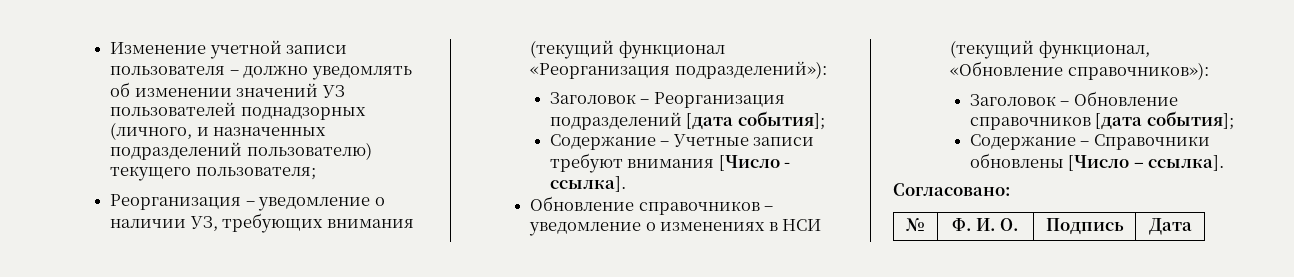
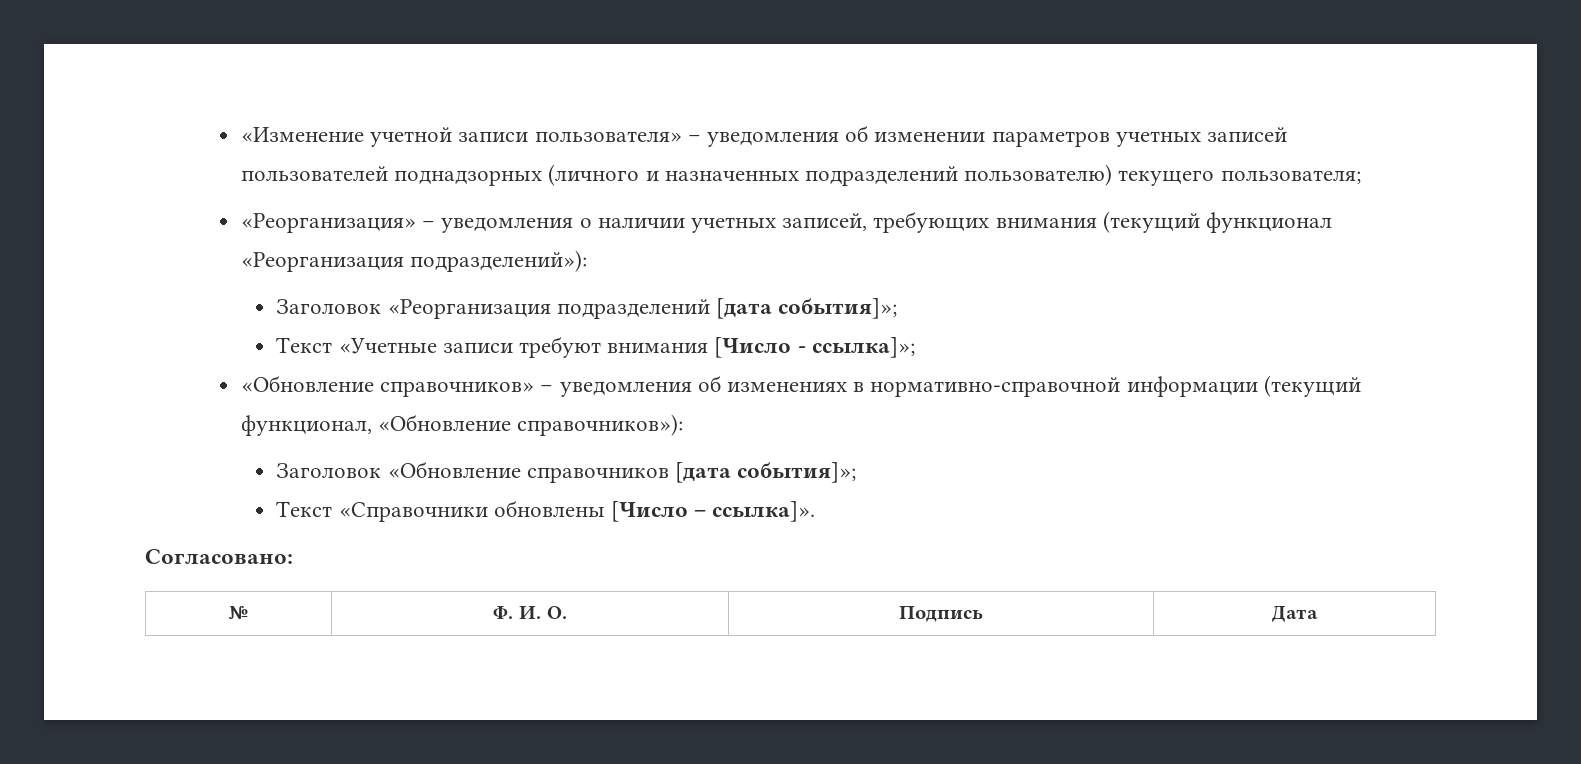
- Изменение учетной записи пользователя – должно уведомлять об изменении значений УЗ пользователей поднадзорных (личного, и назначенных подразделений пользователю) текущего пользователя;
+ «Изменение учетной записи пользователя» – уведомления об изменении параметров учетных записей пользователей поднадзорных (личного и назначенных подразделений пользователю) текущего пользователя;
- Реорганизация – уведомление о наличии УЗ, требующих внимания (текущий функционал «Реорганизация подразделений»):
+ «Реорганизация» – уведомления о наличии учетных записей, требующих внимания (текущий функционал «Реорганизация подразделений»):
- Заголовок – Реорганизация подразделений [дата события];
- Содержание – Учетные записи требуют внимания [Число - ссылка].
- Обновление справочников – уведомление о изменениях в НСИ (текущий функционал, «Обновление справочников»):
+ Заголовок «Реорганизация подразделений [дата события]»;
+ Текст «Учетные записи требуют внимания [Число - ссылка]»;
+ «Обновление справочников» – уведомления об изменениях в нормативно-справочной информации (текущий функционал, «Обновление справочников»):
- Заголовок – Обновление справочников [дата события];
- Содержание – Справочники обновлены [Число – ссылка].
+ Заголовок «Обновление справочников [дата события]»;
+ Текст «Справочники обновлены [Число – ссылка]».

